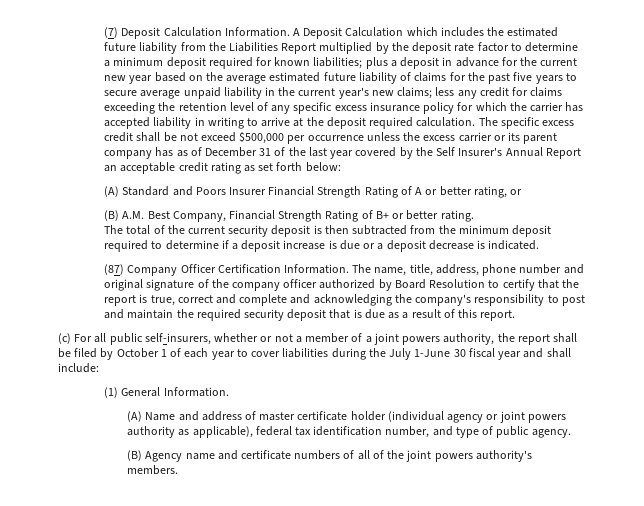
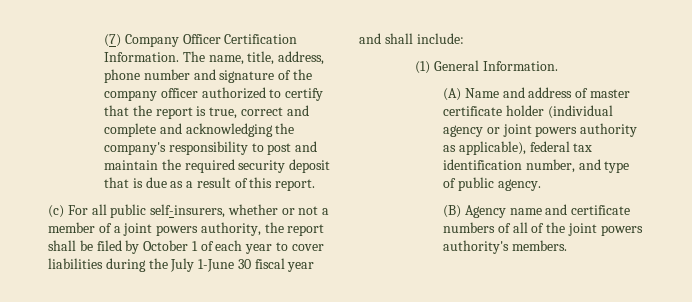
- (7) Deposit Calculation Information. A Deposit Calculation which includes the estimated future liability from the Liabilities Report multiplied by the deposit rate factor to determine a minimum deposit required for known liabilities; plus a deposit in advance for the current new year based on the average estimated future liability of claims for the past five years to secure average unpaid liability in the current year's new claims; less any credit for claims exceeding the retention level of any specific excess insurance policy for which the carrier has accepted liability in writing to arrive at the deposit required calculation. The specific excess credit shall be not exceed $500,000 per occurrence unless the excess carrier or its parent company has as of December 31 of the last year covered by the Self Insurer's Annual Report an acceptable credit rating as set forth below:
- (A) Standard and Poors Insurer Financial Strength Rating of A or better rating, or
- (B) A.M. Best Company, Financial Strength Rating of B+ or better rating.
- The total of the current security deposit is then subtracted from the minimum deposit required to determine if a deposit increase is due or a deposit decrease is indicated.
- (87) Company Officer Certification Information.
+ (7) Company Officer Certification Information.
- The name, title, address, phone number and original signature of the company officer authorized by Board Resolution to certify that the report is true, correct and complete and acknowledging the company's responsibility to post and maintain the required security deposit that is due as a result of this report.
+ The name, title, address, phone number and signature of the company officer authorized to certify that the report is true, correct and complete and acknowledging the company's responsibility to post and maintain the required security deposit that is due as a result of this report.

